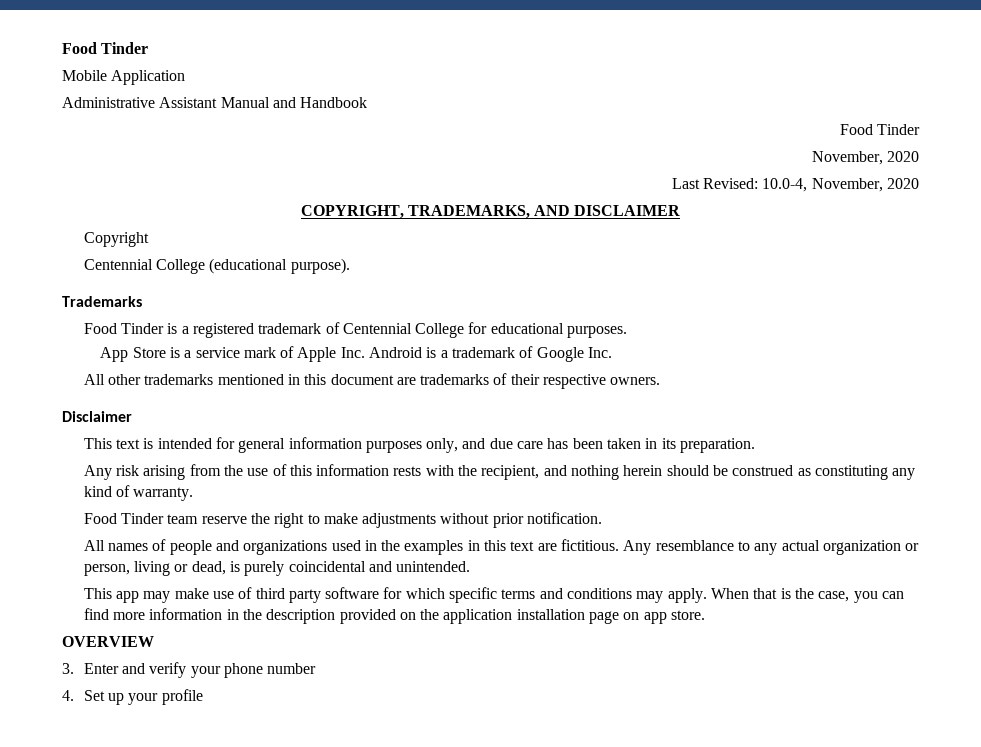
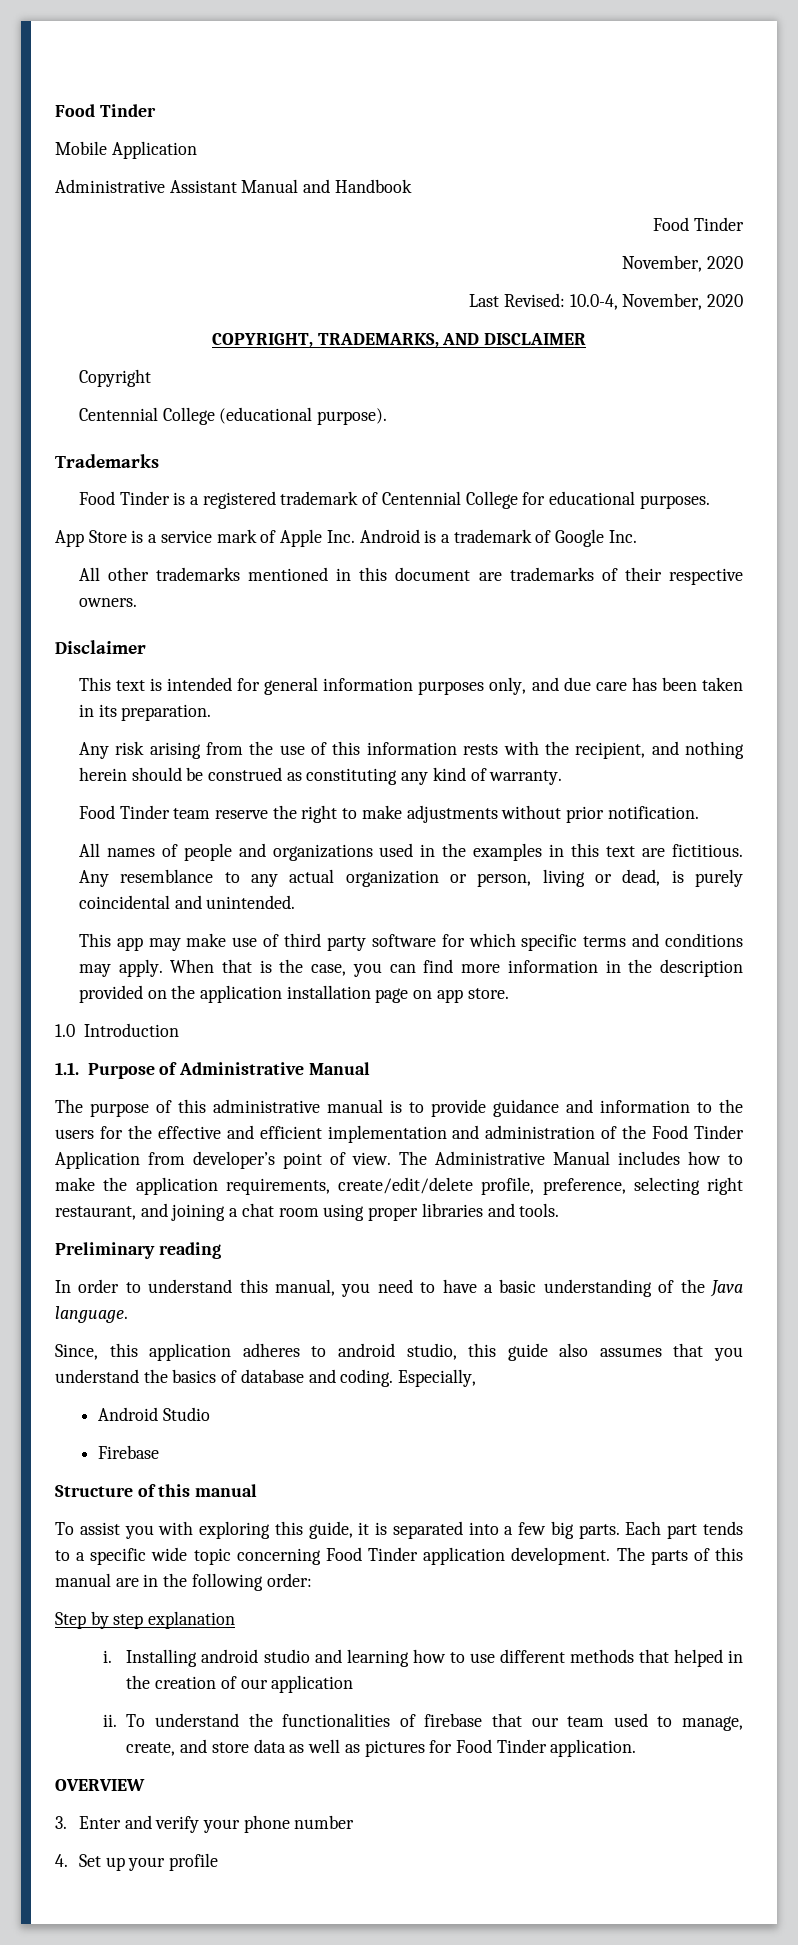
+ 1.0 Introduction
+ 1.1. Purpose of Administrative Manual
+ The purpose of this administrative manual is to provide guidance and information to the users for the effective and efficient implementation and administration of the Food Tinder Application from developer’s point of view. The Administrative Manual includes how to make the application requirements, create/edit/delete profile, preference, selecting right restaurant, and joining a chat room using proper libraries and tools.
+ Preliminary reading
+ In order to understand this manual, you need to have a basic understanding of the Java language.
+ Since, this application adheres to android studio, this guide also assumes that you understand the basics of database and coding. Especially,
+ Android Studio
+ Firebase
+ Structure of this manual
+ To assist you with exploring this guide, it is separated into a few big parts. Each part tends to a specific wide topic concerning Food Tinder application development. The parts of this manual are in the following order:
+ Step by step explanation
+ i. Installing android studio and learning how to use different methods that helped in the creation of our application
+ ii. To understand the functionalities of firebase that our team used to manage, create, and store data as well as pictures for Food Tinder application.

